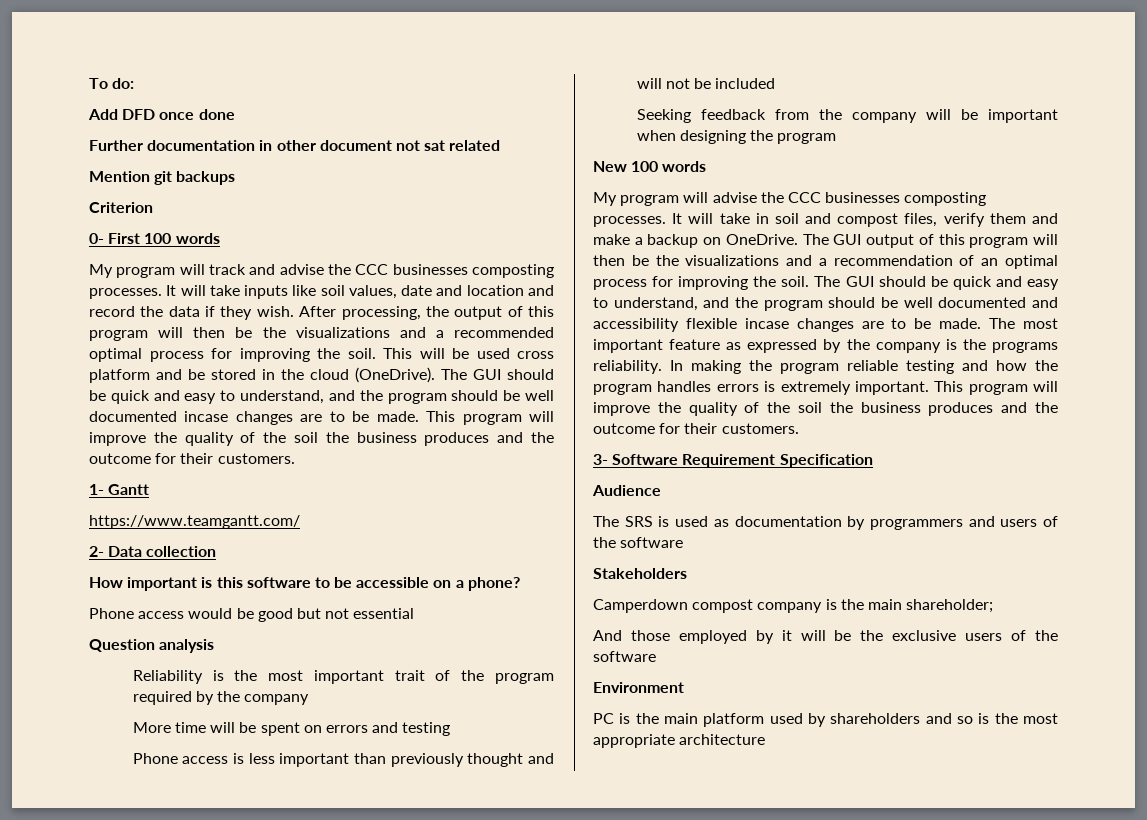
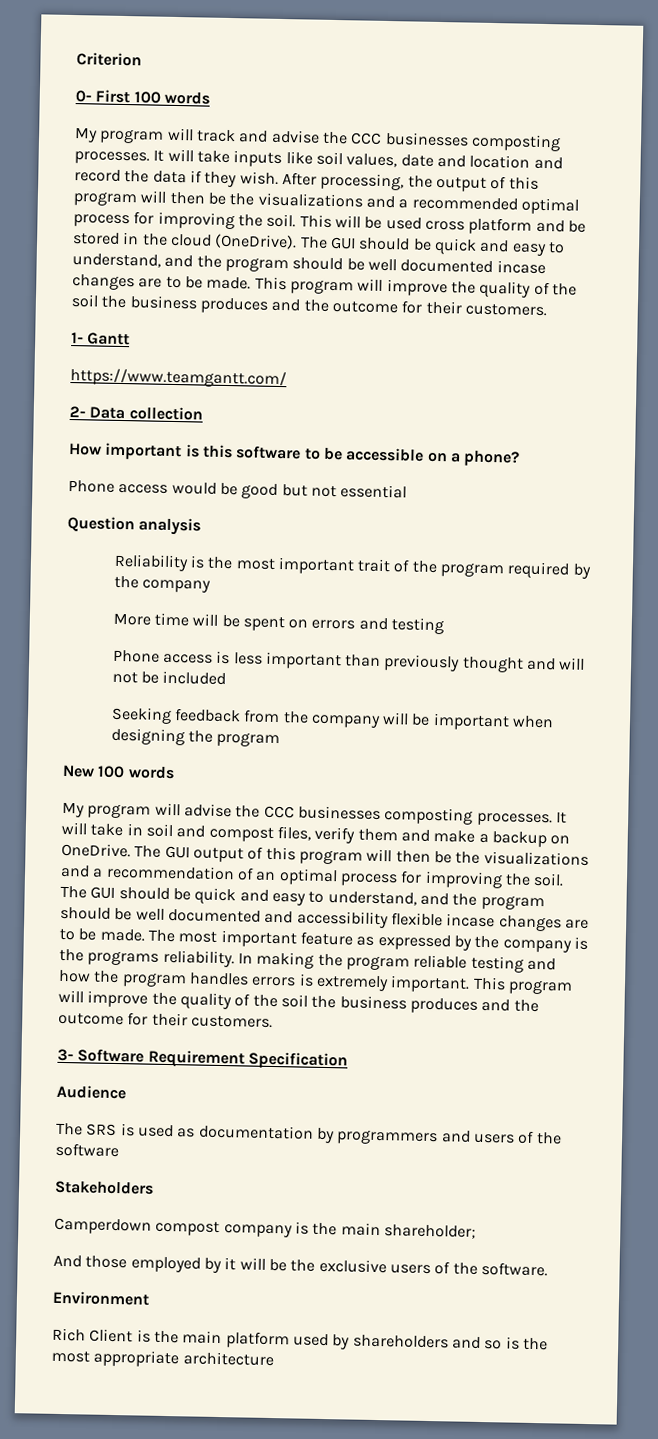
- To do:
- Add DFD once done
- Further documentation in other document not sat related
- Mention git backups
- And those employed by it will be the exclusive users of the software
+ And those employed by it will be the exclusive users of the software.
- PC is the main platform used by shareholders and so is the most appropriate architecture
+ Rich Client is the main platform used by shareholders and so is the most appropriate architecture

